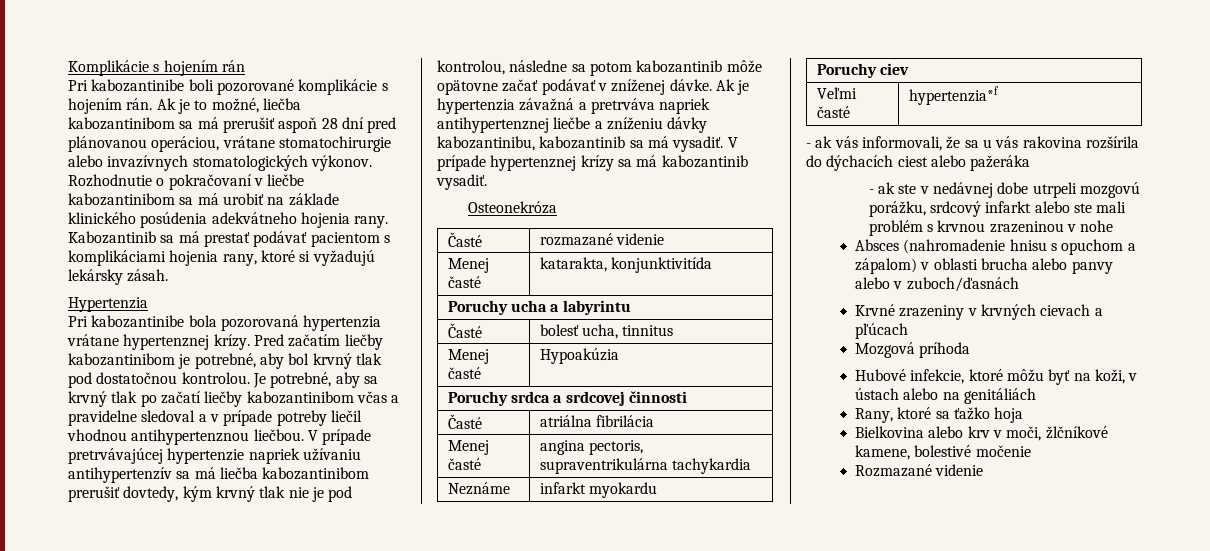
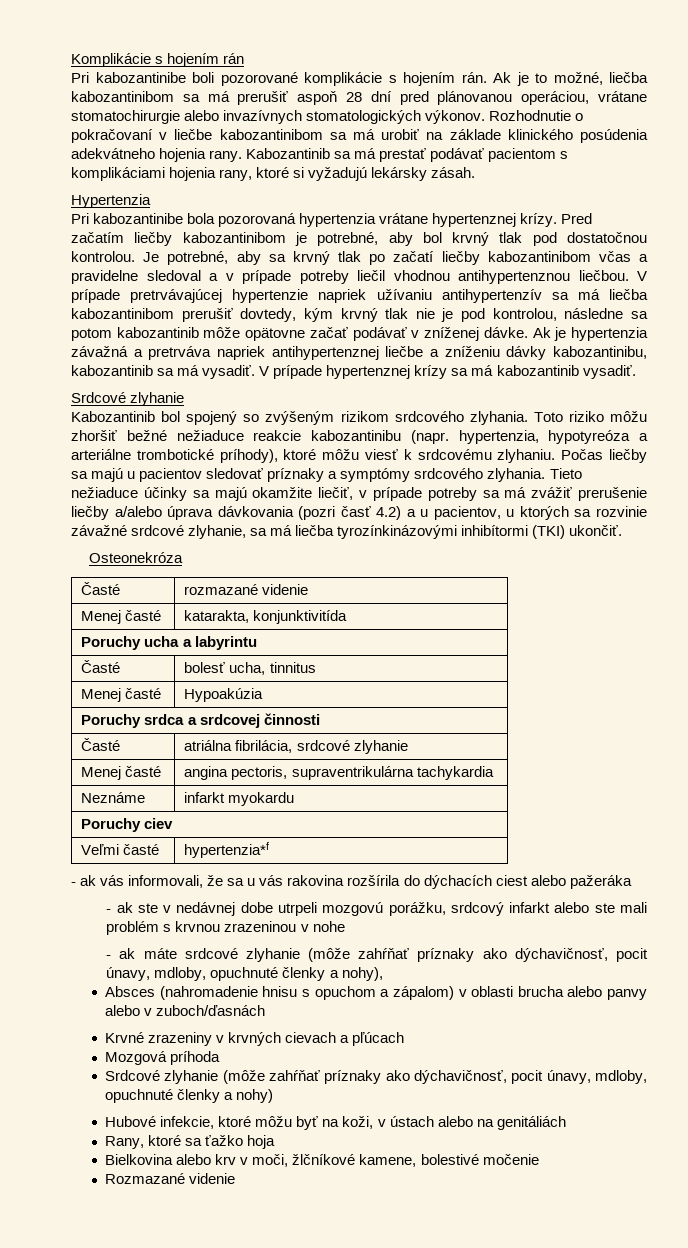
  V prípade hypertenznej krízy sa má kabozantinib vysadiť.
+ Srdcové zlyhanie
+ Kabozantinib bol spojený so zvýšeným rizikom srdcového zlyhania. Toto riziko môžu zhoršiť bežné nežiaduce reakcie kabozantinibu (napr. hypertenzia, hypotyreóza a arteriálne trombotické príhody), ktoré môžu viesť k srdcovému zlyhaniu. Počas liečby sa majú u pacientov sledovať príznaky a symptómy srdcového zlyhania. Tieto nežiaduce účinky sa majú okamžite liečiť, v prípade potreby sa má zvážiť prerušenie liečby a/alebo úprava dávkovania (pozri časť 4.2) a u pacientov, u ktorých sa rozvinie závažné srdcové zlyhanie, sa má liečba tyrozínkinázovými inhibítormi (TKI) ukončiť.
- Časté | atriálna fibrilácia
+ Časté | atriálna fibrilácia, srdcové zlyhanie
+ - ak máte srdcové zlyhanie (môže zahŕňať príznaky ako dýchavičnosť, pocit únavy, mdloby, opuchnuté členky a nohy),
+ Srdcové zlyhanie (môže zahŕňať príznaky ako dýchavičnosť, pocit únavy, mdloby, opuchnuté členky a nohy)

